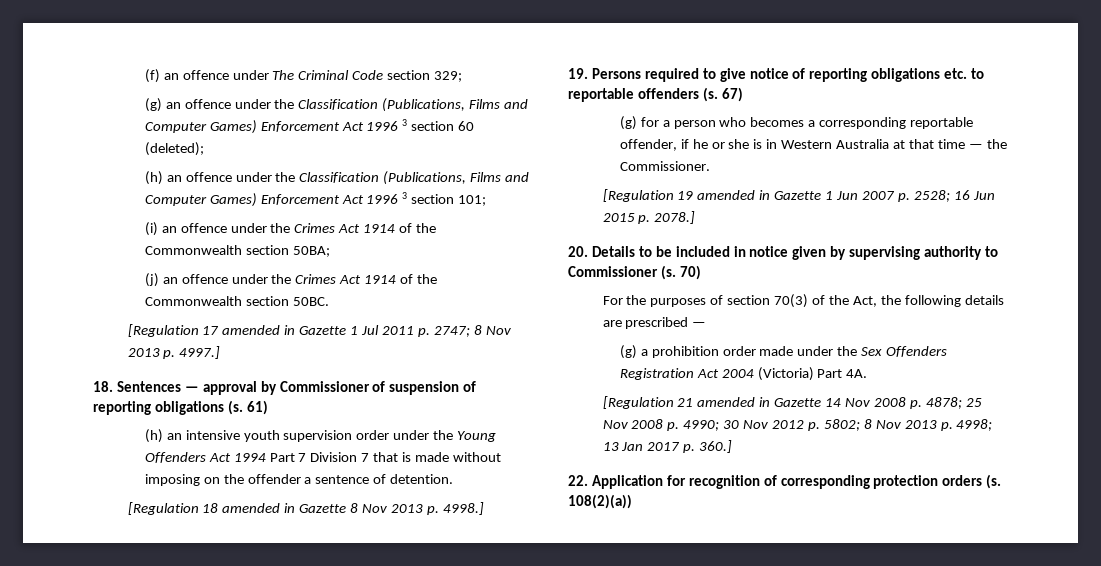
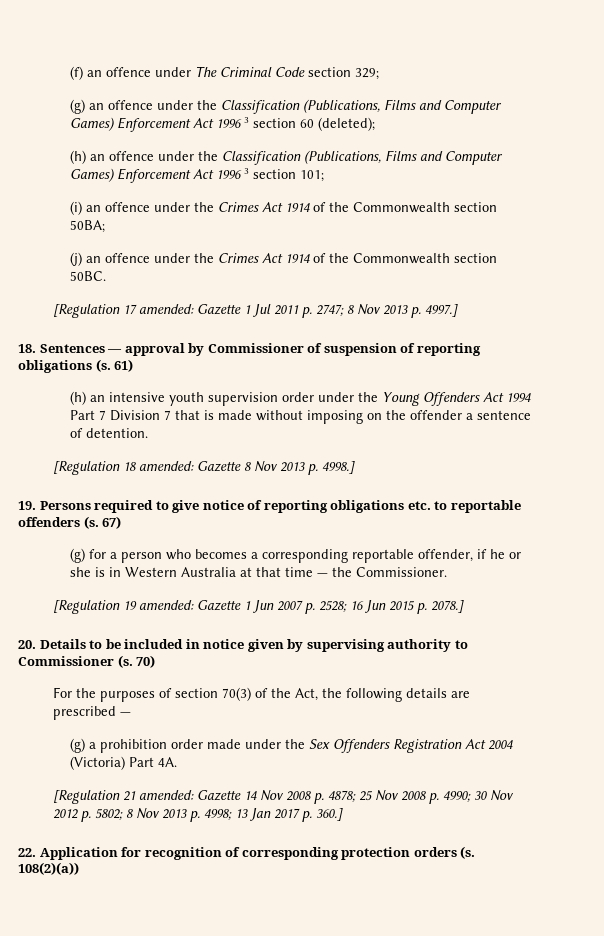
- [Regulation 17 amended in Gazette 1 Jul 2011 p. 2747; 8 Nov 2013 p. 4997.]
+ [Regulation 17 amended: Gazette 1 Jul 2011 p. 2747; 8 Nov 2013 p. 4997.]
- [Regulation 18 amended in Gazette 8 Nov 2013 p. 4998.]
+ [Regulation 18 amended: Gazette 8 Nov 2013 p. 4998.]
- [Regulation 19 amended in Gazette 1 Jun 2007 p. 2528; 16 Jun 2015 p. 2078.]
+ [Regulation 19 amended: Gazette 1 Jun 2007 p. 2528; 16 Jun 2015 p. 2078.]
- [Regulation 21 amended in Gazette 14 Nov 2008 p. 4878; 25 Nov 2008 p. 4990; 30 Nov 2012 p. 5802; 8 Nov 2013 p. 4998; 13 Jan 2017 p. 360.]
+ [Regulation 21 amended: Gazette 14 Nov 2008 p. 4878; 25 Nov 2008 p. 4990; 30 Nov 2012 p. 5802; 8 Nov 2013 p. 4998; 13 Jan 2017 p. 360.]

